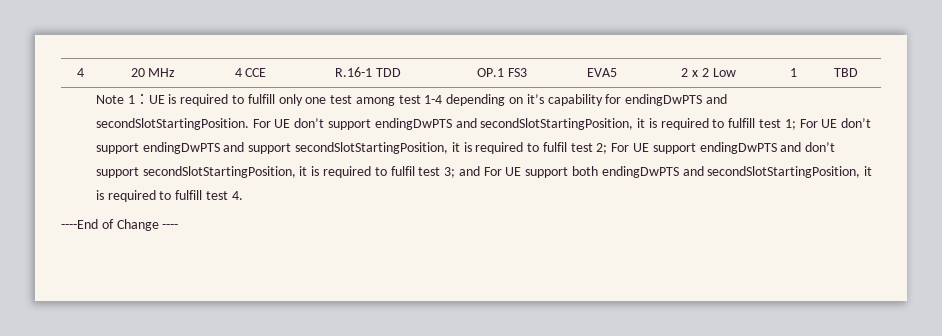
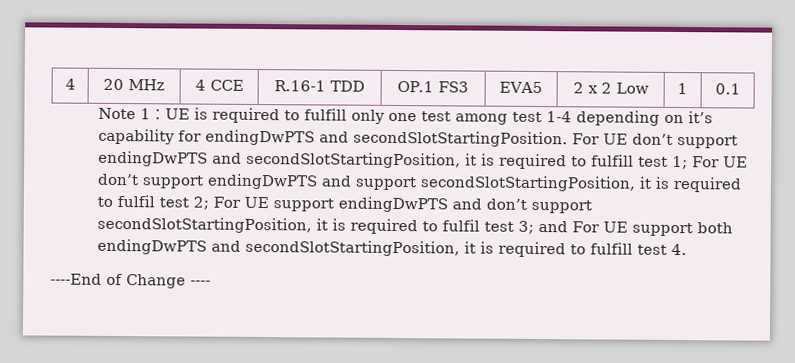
- 4 | 20 MHz | 4 CCE | R.16-1 TDD | OP.1 FS3 | EVA5 | 2 x 2 Low | 1 | TBD
+ 4 | 20 MHz | 4 CCE | R.16-1 TDD | OP.1 FS3 | EVA5 | 2 x 2 Low | 1 | 0.1

